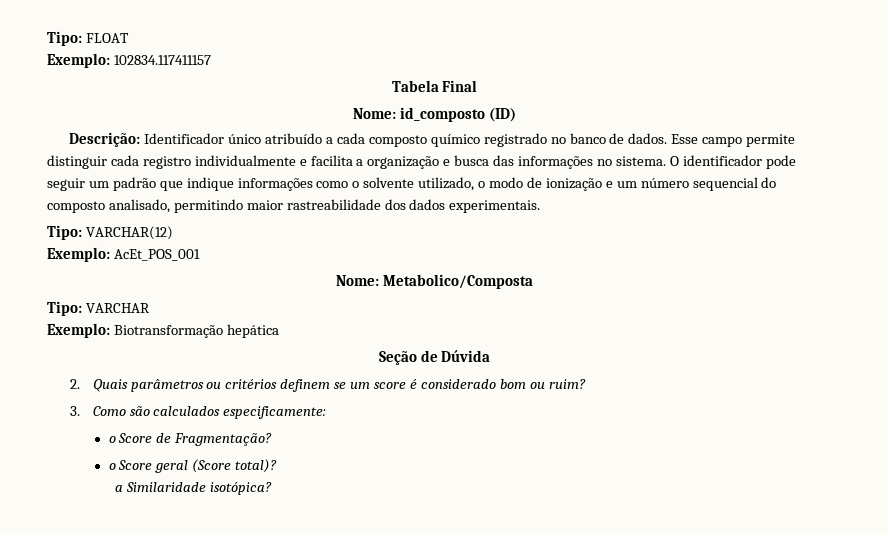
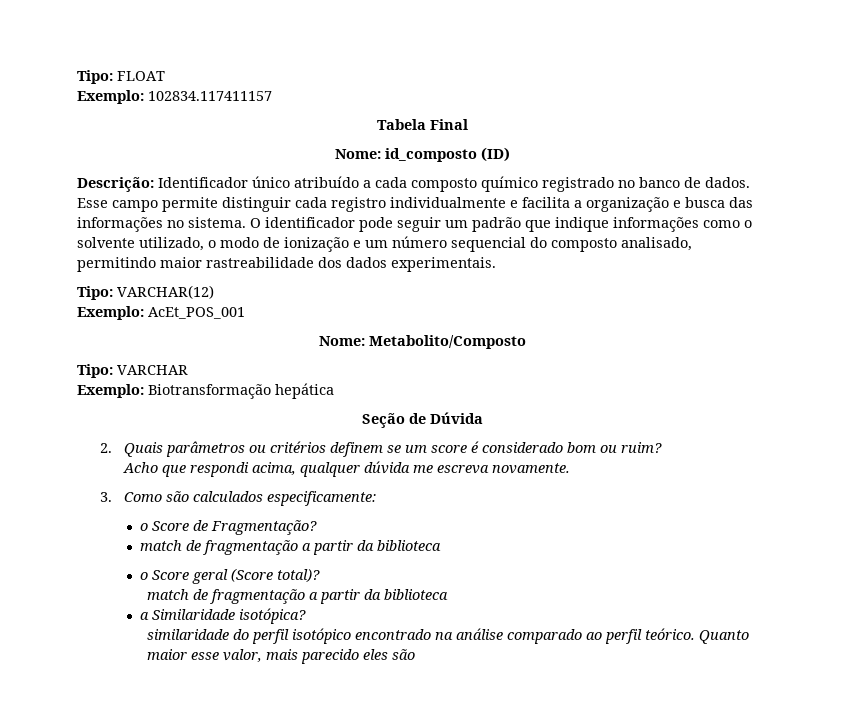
- Nome: Metabolico/Composta
+ Nome: Metabolito/Composto
+ Acho que respondi acima, qualquer dúvida me escreva novamente.
  o Score de Fragmentação?
+ match de fragmentação a partir da biblioteca
  o Score geral (Score total)?
+ match de fragmentação a partir da biblioteca
  a Similaridade isotópica?
+ similaridade do perfil isotópico encontrado na análise comparado ao perfil teórico. Quanto maior esse valor, mais parecido eles são

